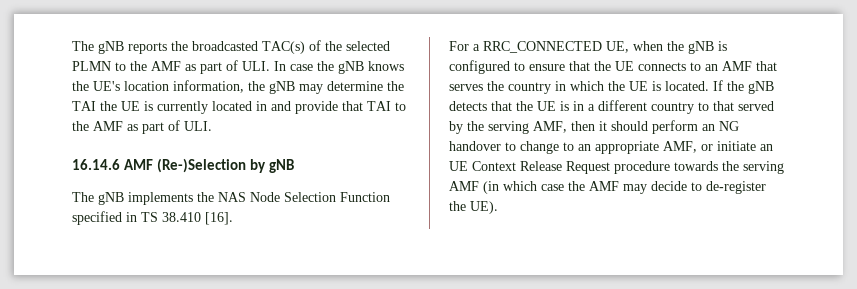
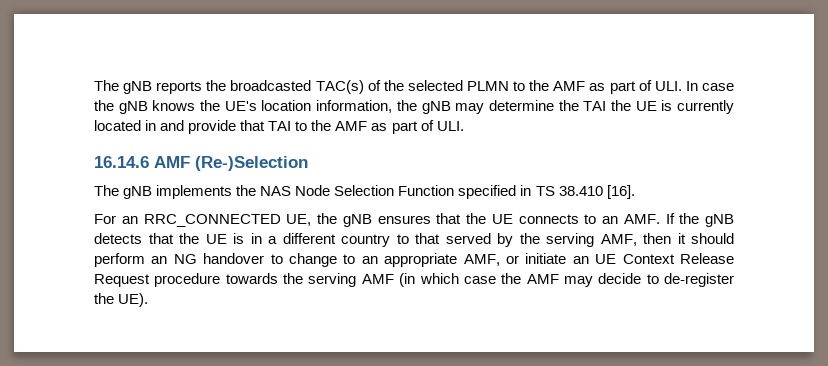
- 16.14.6 AMF (Re-)Selection by gNB
+ 16.14.6 AMF (Re-)Selection
- For a RRC_CONNECTED UE, when the gNB is configured to ensure that the UE connects to an AMF that serves the country in which the UE is located. If the gNB detects that the UE is in a different country to that served by the serving AMF, then it should perform an NG handover to change to an appropriate AMF, or initiate an UE Context Release Request procedure towards the serving AMF (in which case the AMF may decide to de-register the UE).
+ For an RRC_CONNECTED UE, the gNB ensures that the UE connects to an AMF. If the gNB detects that the UE is in a different country to that served by the serving AMF, then it should perform an NG handover to change to an appropriate AMF, or initiate an UE Context Release Request procedure towards the serving AMF (in which case the AMF may decide to de-register the UE).

